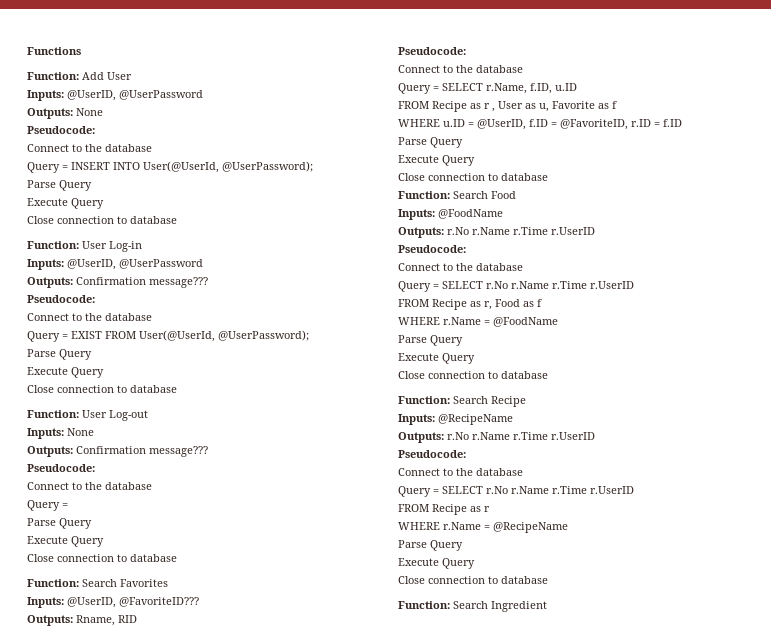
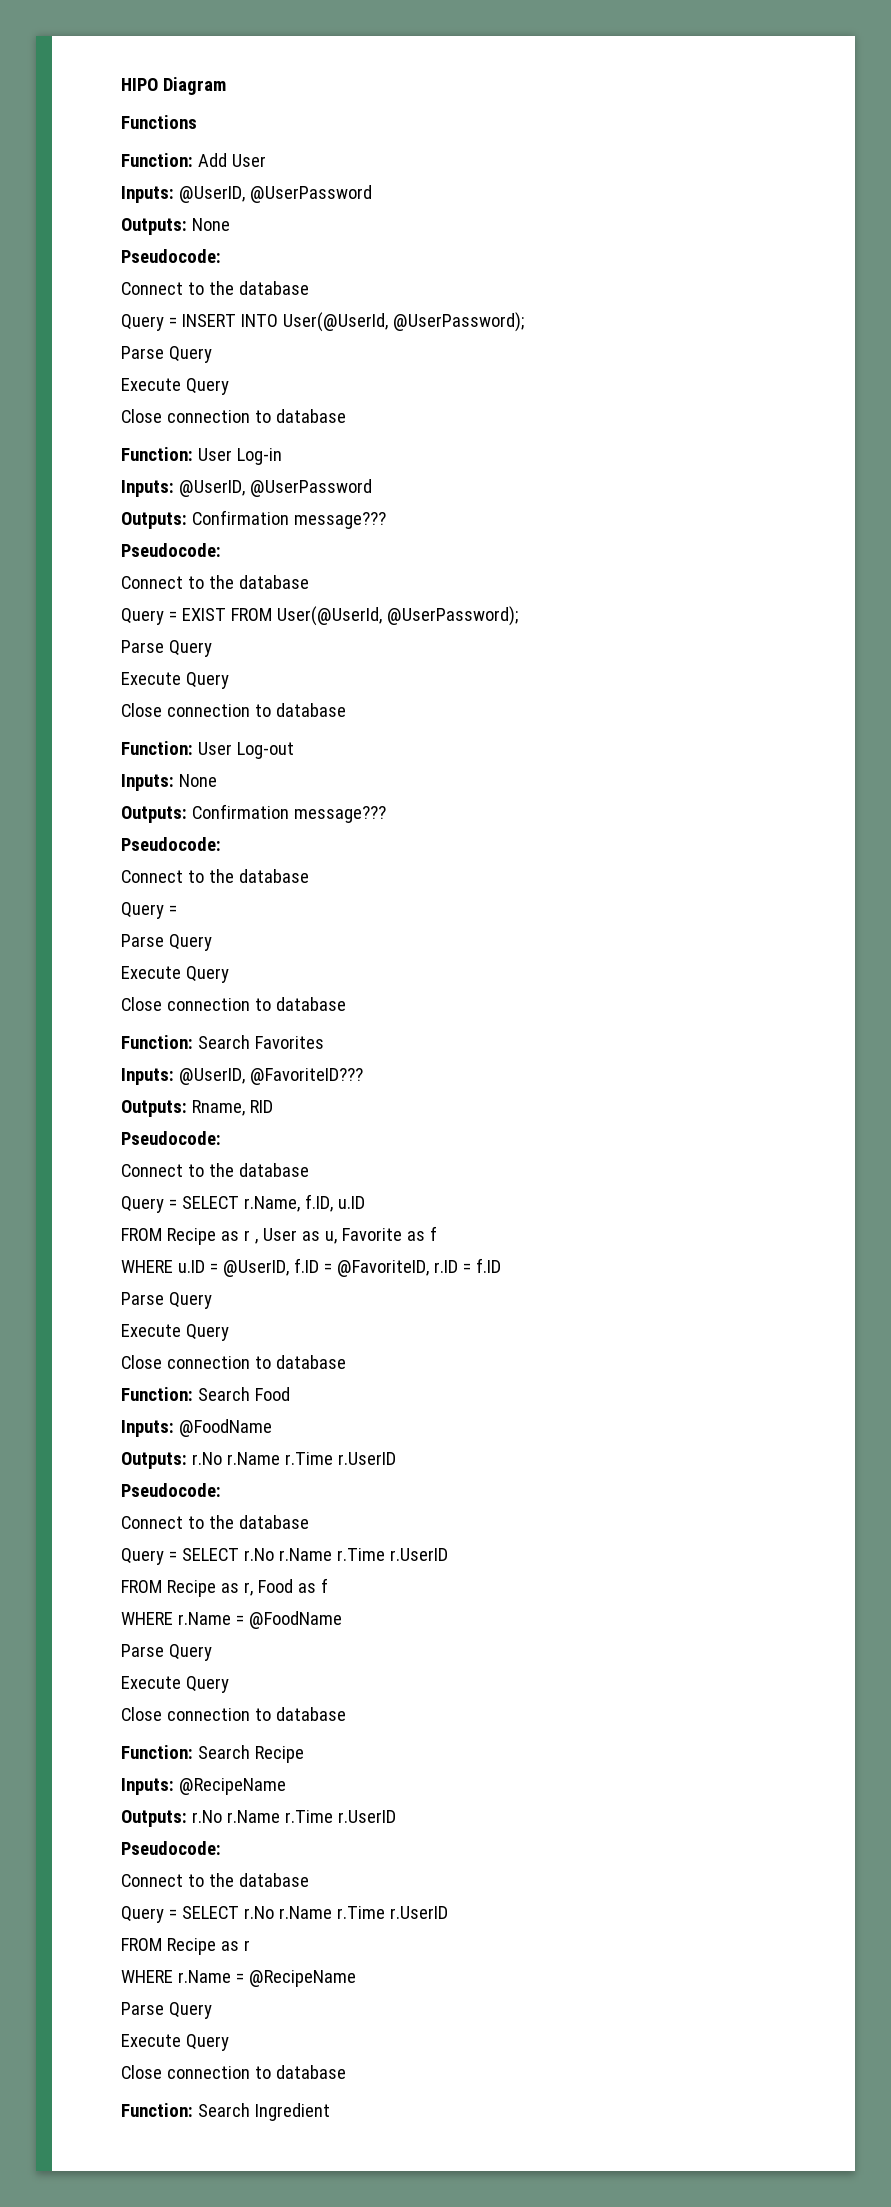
+ HIPO Diagram

